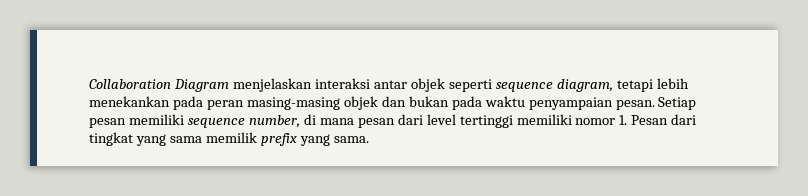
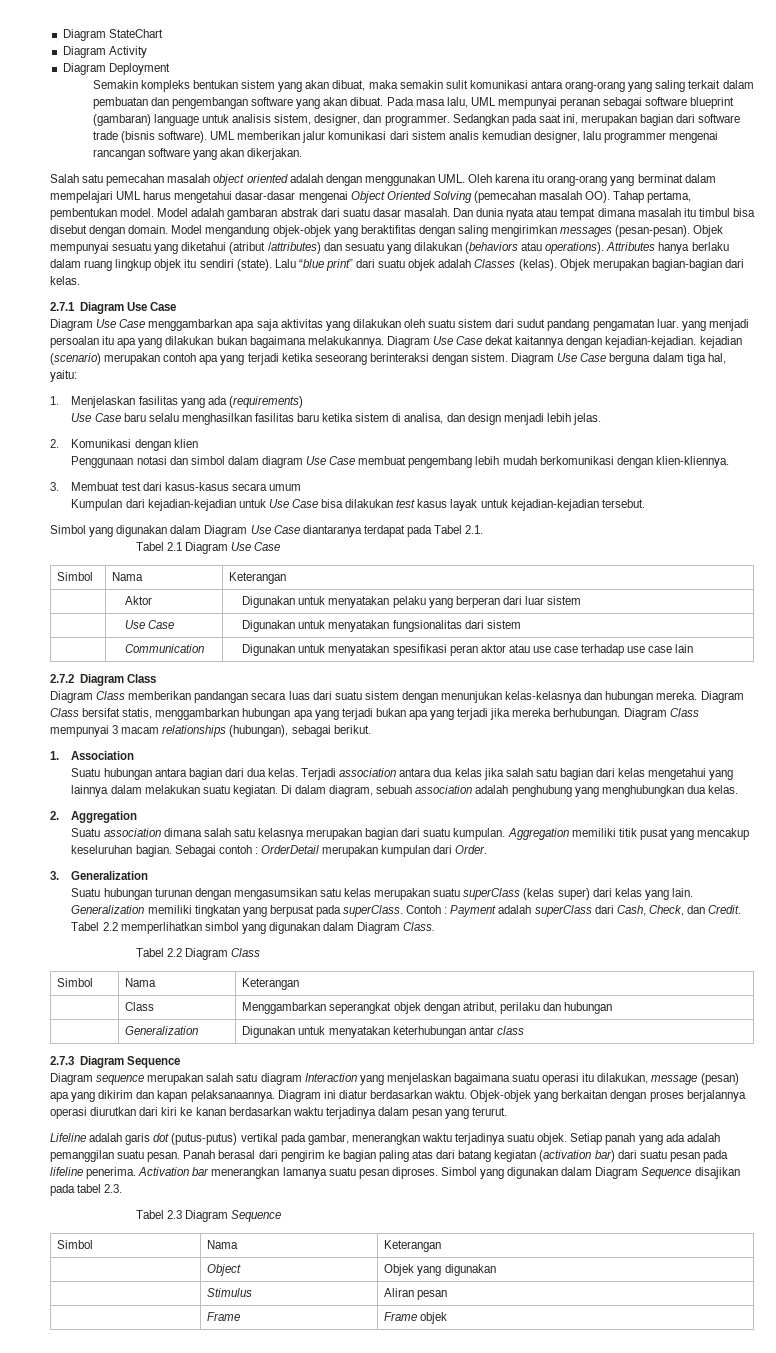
- Collaboration Diagram menjelaskan interaksi antar objek seperti sequence diagram, tetapi lebih menekankan pada peran masing-masing objek dan bukan pada waktu penyampaian pesan. Setiap pesan memiliki sequence number, di mana pesan dari level tertinggi memiliki nomor 1. Pesan dari tingkat yang sama memilik prefix yang sama.
+ Diagram StateChart
+ Diagram Activity
+ Diagram Deployment
+ Semakin kompleks bentukan sistem yang akan dibuat, maka semakin sulit komunikasi antara orang-orang yang saling terkait dalam pembuatan dan pengembangan software yang akan dibuat. Pada masa lalu, UML mempunyai peranan sebagai software blueprint (gambaran) language untuk analisis sistem, designer, dan programmer. Sedangkan pada saat ini, merupakan bagian dari software trade (bisnis software). UML memberikan jalur komunikasi dari sistem analis kemudian designer, lalu programmer mengenai rancangan software yang akan dikerjakan.
+ Salah satu pemecahan masalah object oriented adalah dengan menggunakan UML. Oleh karena itu orang-orang yang berminat dalam mempelajari UML harus mengetahui dasar-dasar mengenai Object Oriented Solving (pemecahan masalah OO). Tahap pertama, pembentukan model. Model adalah gambaran abstrak dari suatu dasar masalah. Dan dunia nyata atau tempat dimana masalah itu timbul bisa disebut dengan domain. Model mengandung objek-objek yang beraktifitas dengan saling mengirimkan messages (pesan-pesan). Objek mempunyai sesuatu yang diketahui (atribut /attributes) dan sesuatu yang dilakukan (behaviors atau operations). Attributes hanya berlaku dalam ruang lingkup objek itu sendiri (state). Lalu “blue print” dari suatu objek adalah Classes (kelas). Objek merupakan bagian-bagian dari kelas.
+ 2.7.1 Diagram Use Case
+ Diagram Use Case menggambarkan apa saja aktivitas yang dilakukan oleh suatu sistem dari sudut pandang pengamatan luar. yang menjadi persoalan itu apa yang dilakukan bukan bagaimana melakukannya. Diagram Use Case dekat kaitannya dengan kejadian-kejadian. kejadian (scenario) merupakan contoh apa yang terjadi ketika seseorang berinteraksi dengan sistem. Diagram Use Case berguna dalam tiga hal, yaitu:
+ 1. Menjelaskan fasilitas yang ada (requirements)
+ Use Case baru selalu menghasilkan fasilitas baru ketika sistem di analisa, dan design menjadi lebih jelas.
+ 2. Komunikasi dengan klien
+ Penggunaan notasi dan simbol dalam diagram Use Case membuat pengembang lebih mudah berkomunikasi dengan klien-kliennya.
+ 3. Membuat test dari kasus-kasus secara umum
+ Kumpulan dari kejadian-kejadian untuk Use Case bisa dilakukan test kasus layak untuk kejadian-kejadian tersebut.
+ Simbol yang digunakan dalam Diagram Use Case diantaranya terdapat pada Tabel 2.1.
+ Tabel 2.1 Diagram Use Case
+ Simbol | Nama | Keterangan
+ | Aktor | Digunakan untuk menyatakan pelaku yang berperan dari luar sistem
+ | Use Case | Digunakan untuk menyatakan fungsionalitas dari sistem
+ | Communication | Digunakan untuk menyatakan spesifikasi peran aktor atau use case terhadap use case lain
+ 2.7.2 Diagram Class
+ Diagram Class memberikan pandangan secara luas dari suatu sistem dengan menunjukan kelas-kelasnya dan hubungan mereka. Diagram Class bersifat statis, menggambarkan hubungan apa yang terjadi bukan apa yang terjadi jika mereka berhubungan. Diagram Class mempunyai 3 macam relationships (hubungan), sebagai berikut.
+ 1. Association
+ Suatu hubungan antara bagian dari dua kelas. Terjadi association antara dua kelas jika salah satu bagian dari kelas mengetahui yang lainnya dalam melakukan suatu kegiatan. Di dalam diagram, sebuah association adalah penghubung yang menghubungkan dua kelas.
+ 2. Aggregation
+ Suatu association dimana salah satu kelasnya merupakan bagian dari suatu kumpulan. Aggregation memiliki titik pusat yang mencakup keseluruhan bagian. Sebagai contoh : OrderDetail merupakan kumpulan dari Order.
+ 3. Generalization
+ Suatu hubungan turunan dengan mengasumsikan satu kelas merupakan suatu superClass (kelas super) dari kelas yang lain. Generalization memiliki tingkatan yang berpusat pada superClass. Contoh : Payment adalah superClass dari Cash, Check, dan Credit. Tabel 2.2 memperlihatkan simbol yang digunakan dalam Diagram Class.
+ Tabel 2.2 Diagram Class
+ Simbol | Nama | Keterangan
+ | Class | Menggambarkan seperangkat objek dengan atribut, perilaku dan hubungan
+ | Generalization | Digunakan untuk menyatakan keterhubungan antar class
+ 2.7.3 Diagram Sequence
+ Diagram sequence merupakan salah satu diagram Interaction yang menjelaskan bagaimana suatu operasi itu dilakukan, message (pesan) apa yang dikirim dan kapan pelaksanaannya. Diagram ini diatur berdasarkan waktu. Objek-objek yang berkaitan dengan proses berjalannya operasi diurutkan dari kiri ke kanan berdasarkan waktu terjadinya dalam pesan yang terurut.
+ Lifeline adalah garis dot (putus-putus) vertikal pada gambar, menerangkan waktu terjadinya suatu objek. Setiap panah yang ada adalah pemanggilan suatu pesan. Panah berasal dari pengirim ke bagian paling atas dari batang kegiatan (activation bar) dari suatu pesan pada lifeline penerima. Activation bar menerangkan lamanya suatu pesan diproses. Simbol yang digunakan dalam Diagram Sequence disajikan pada tabel 2.3.
+ Tabel 2.3 Diagram Sequence
+ Simbol | Nama | Keterangan
+ | Object | Objek yang digunakan
+ | Stimulus | Aliran pesan
+ | Frame | Frame objek

